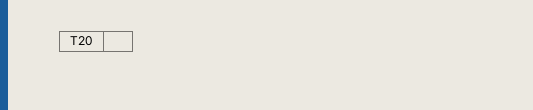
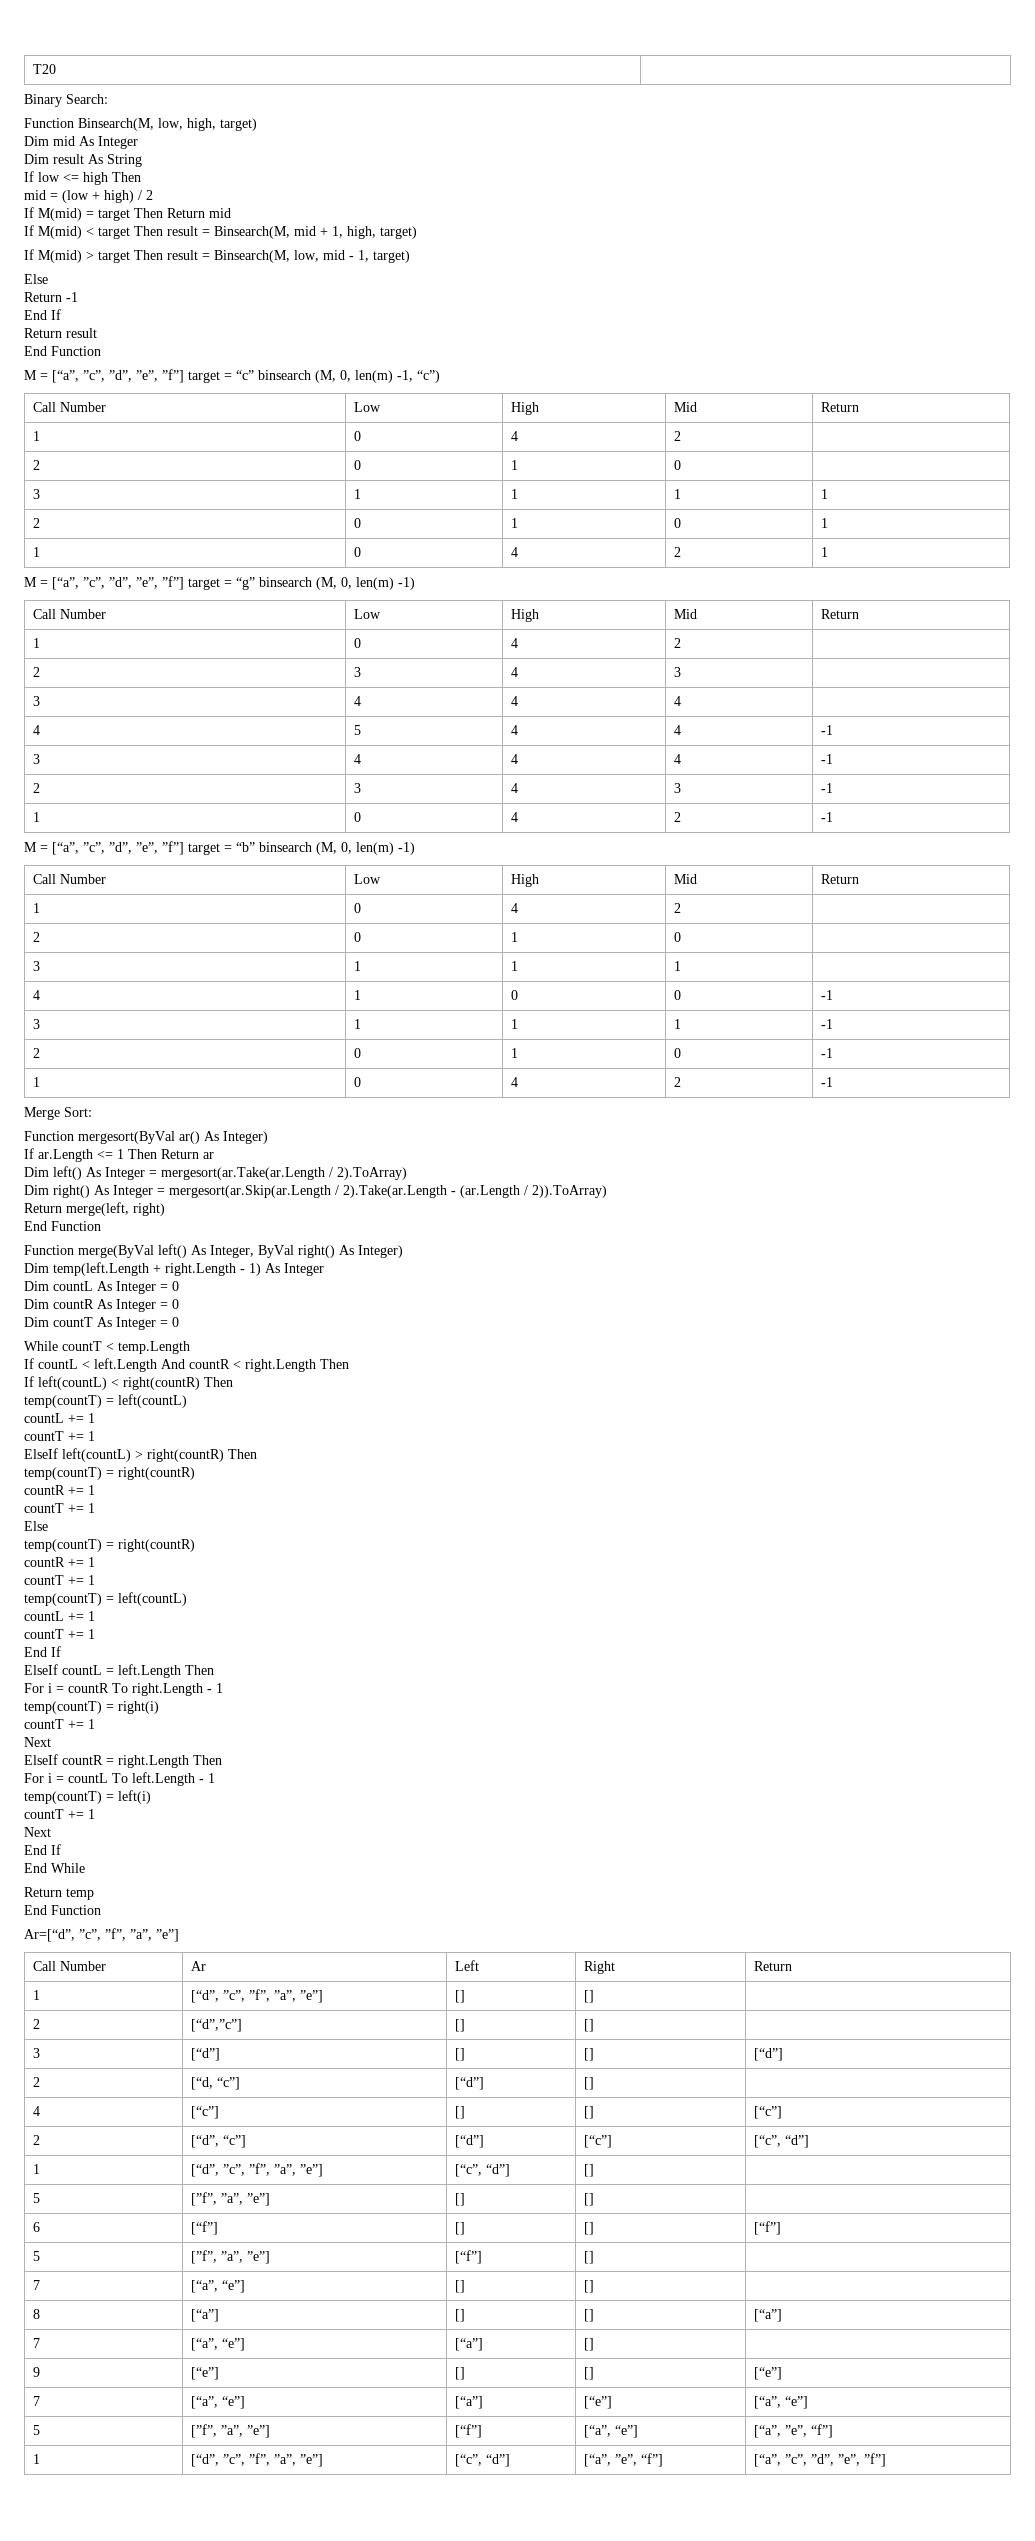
+ Binary Search:
+ Function Binsearch(M, low, high, target)
+ Dim mid As Integer
+ Dim result As String
+ If low <= high Then
+ mid = (low + high) / 2
+ If M(mid) = target Then Return mid
+ If M(mid) < target Then result = Binsearch(M, mid + 1, high, target)
+ If M(mid) > target Then result = Binsearch(M, low, mid - 1, target)
+ Else
+ Return -1
+ End If
+ Return result
+ End Function
+ M = [“a”, ”c”, ”d”, ”e”, ”f”] target = “c” binsearch (M, 0, len(m) -1, “c”)
+ Call Number | Low | High | Mid | Return
+ 1 | 0 | 4 | 2 |
+ 2 | 0 | 1 | 0 |
+ 3 | 1 | 1 | 1 | 1
+ 2 | 0 | 1 | 0 | 1
+ 1 | 0 | 4 | 2 | 1
+ M = [“a”, ”c”, ”d”, ”e”, ”f”] target = “g” binsearch (M, 0, len(m) -1)
+ Call Number | Low | High | Mid | Return
+ 1 | 0 | 4 | 2 |
+ 2 | 3 | 4 | 3 |
+ 3 | 4 | 4 | 4 |
+ 4 | 5 | 4 | 4 | -1
+ 3 | 4 | 4 | 4 | -1
+ 2 | 3 | 4 | 3 | -1
+ 1 | 0 | 4 | 2 | -1
+ M = [“a”, ”c”, ”d”, ”e”, ”f”] target = “b” binsearch (M, 0, len(m) -1)
+ Call Number | Low | High | Mid | Return
+ 1 | 0 | 4 | 2 |
+ 2 | 0 | 1 | 0 |
+ 3 | 1 | 1 | 1 |
+ 4 | 1 | 0 | 0 | -1
+ 3 | 1 | 1 | 1 | -1
+ 2 | 0 | 1 | 0 | -1
+ 1 | 0 | 4 | 2 | -1
+ Merge Sort:
+ Function mergesort(ByVal ar() As Integer)
+ If ar.Length <= 1 Then Return ar
+ Dim left() As Integer = mergesort(ar.Take(ar.Length / 2).ToArray)
+ Dim right() As Integer = mergesort(ar.Skip(ar.Length / 2).Take(ar.Length - (ar.Length / 2)).ToArray)
+ Return merge(left, right)
+ End Function
+ Function merge(ByVal left() As Integer, ByVal right() As Integer)
+ Dim temp(left.Length + right.Length - 1) As Integer
+ Dim countL As Integer = 0
+ Dim countR As Integer = 0
+ Dim countT As Integer = 0
+ While countT < temp.Length
+ If countL < left.Length And countR < right.Length Then
+ If left(countL) < right(countR) Then
+ temp(countT) = left(countL)
+ countL += 1
+ countT += 1
+ ElseIf left(countL) > right(countR) Then
+ temp(countT) = right(countR)
+ countR += 1
+ countT += 1
+ Else
+ temp(countT) = right(countR)
+ countR += 1
+ countT += 1
+ temp(countT) = left(countL)
+ countL += 1
+ countT += 1
+ End If
+ ElseIf countL = left.Length Then
+ For i = countR To right.Length - 1
+ temp(countT) = right(i)
+ countT += 1
+ Next
+ ElseIf countR = right.Length Then
+ For i = countL To left.Length - 1
+ temp(countT) = left(i)
+ countT += 1
+ Next
+ End If
+ End While
+ Return temp
+ End Function
+ Ar=[“d”, ”c”, ”f”, ”a”, ”e”]
+ Call Number | Ar | Left | Right | Return
+ 1 | [“d”, ”c”, ”f”, ”a”, ”e”] | [] | [] |
+ 2 | [“d”,”c”] | [] | [] |
+ 3 | [“d”] | [] | [] | [“d”]
+ 2 | [“d, “c”] | [“d”] | [] |
+ 4 | [“c”] | [] | [] | [“c”]
+ 2 | [“d”, “c”] | [“d”] | [“c”] | [“c”, “d”]
+ 1 | [“d”, ”c”, ”f”, ”a”, ”e”] | [“c”, “d”] | [] |
+ 5 | [”f”, ”a”, ”e”] | [] | [] |
+ 6 | [“f”] | [] | [] | [“f”]
+ 5 | [”f”, ”a”, ”e”] | [“f”] | [] |
+ 7 | [“a”, “e”] | [] | [] |
+ 8 | [“a”] | [] | [] | [“a”]
+ 7 | [“a”, “e”] | [“a”] | [] |
+ 9 | [“e”] | [] | [] | [“e”]
+ 7 | [“a”, “e”] | [“a”] | [“e”] | [“a”, “e”]
+ 5 | [”f”, ”a”, ”e”] | [“f”] | [“a”, “e”] | [“a”, ”e”, “f”]
+ 1 | [“d”, ”c”, ”f”, ”a”, ”e”] | [“c”, “d”] | [“a”, ”e”, “f”] | [“a”, ”c”, ”d”, ”e”, ”f”]

